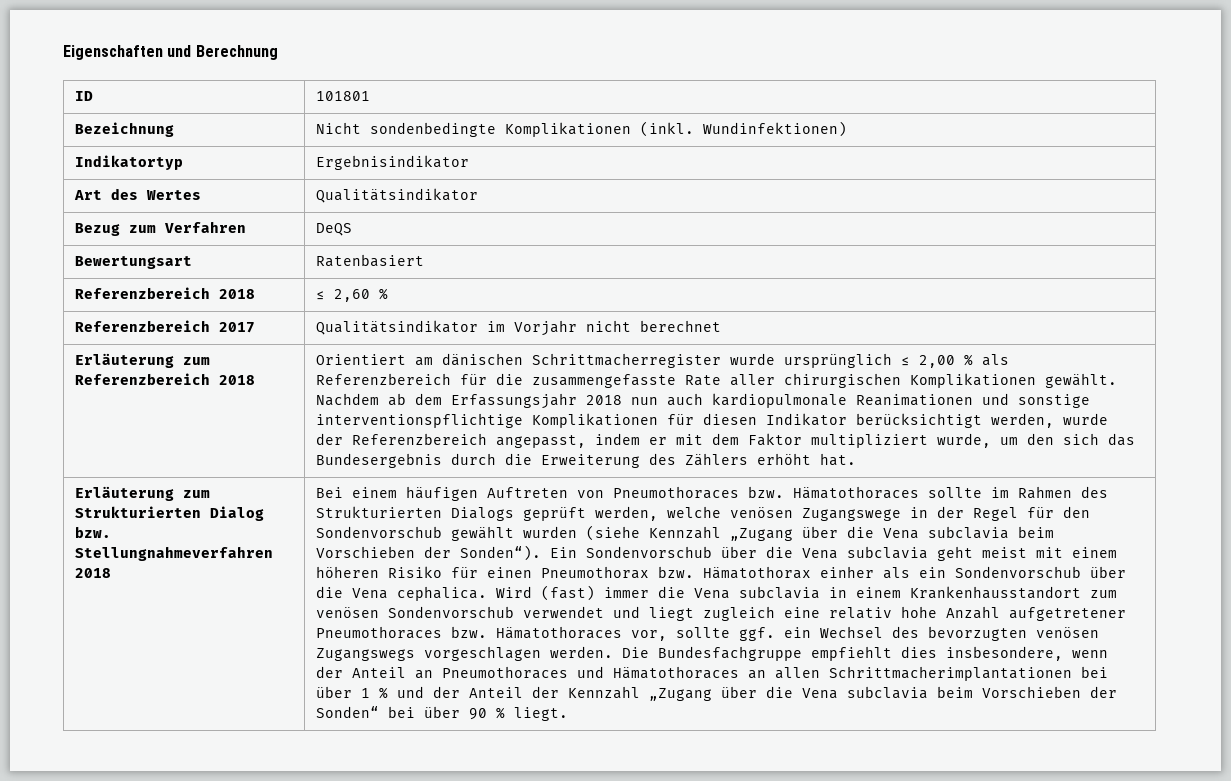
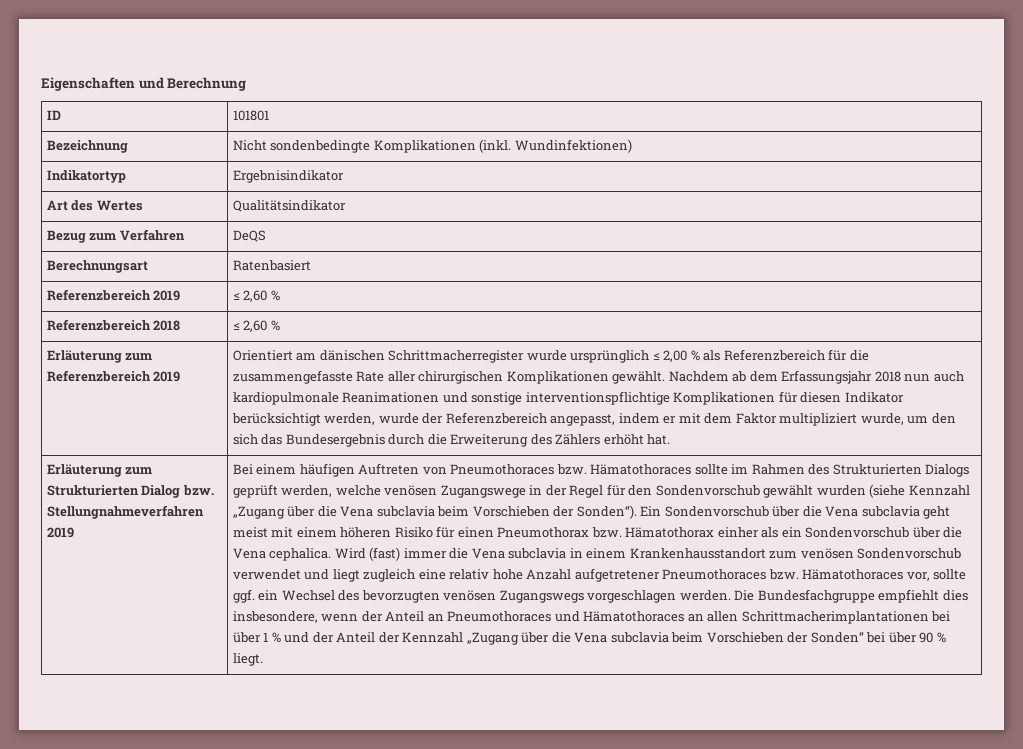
- Bewertungsart | Ratenbasiert
+ Berechnungsart | Ratenbasiert
+ Referenzbereich 2019 | ≤ 2,60 %
- Referenzbereich 2017 | Qualitätsindikator im Vorjahr nicht berechnet
- Erläuterung zum Referenzbereich 2018
+ Erläuterung zum Referenzbereich 2019
- Erläuterung zum Strukturierten Dialog bzw. Stellungnahmeverfahren 2018
+ Erläuterung zum Strukturierten Dialog bzw. Stellungnahmeverfahren 2019

